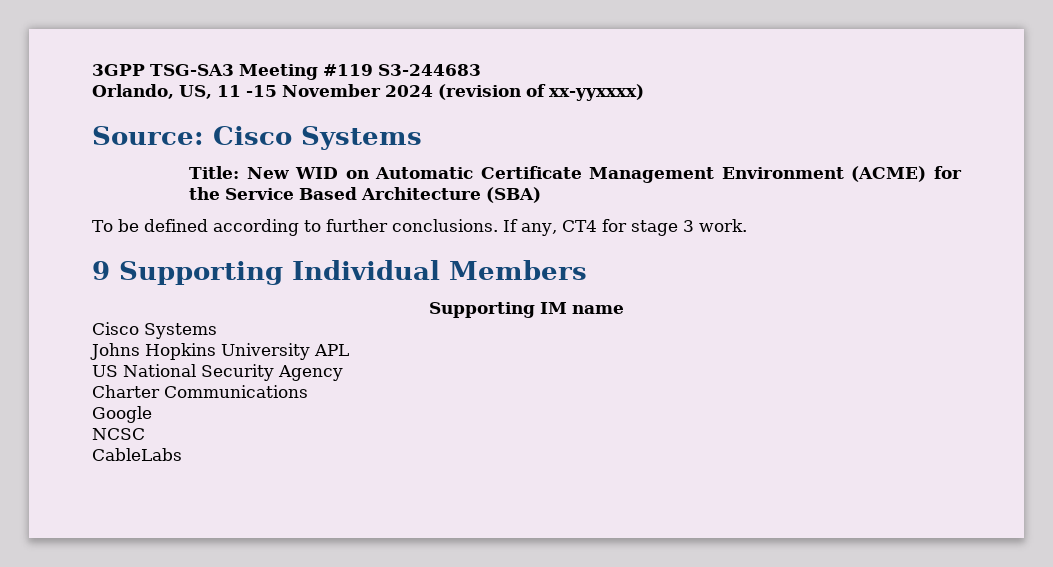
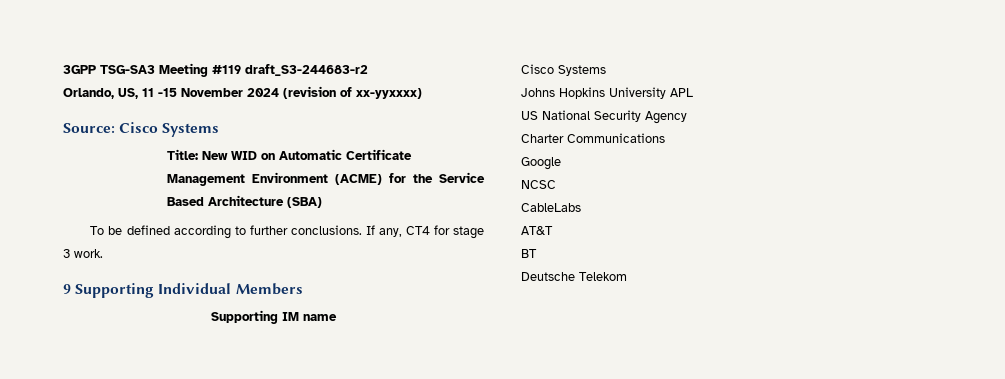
- 3GPP TSG-SA3 Meeting #119 S3-244683
+ 3GPP TSG-SA3 Meeting #119 draft_S3-244683-r2
+ AT&T
+ BT
+ Deutsche Telekom

